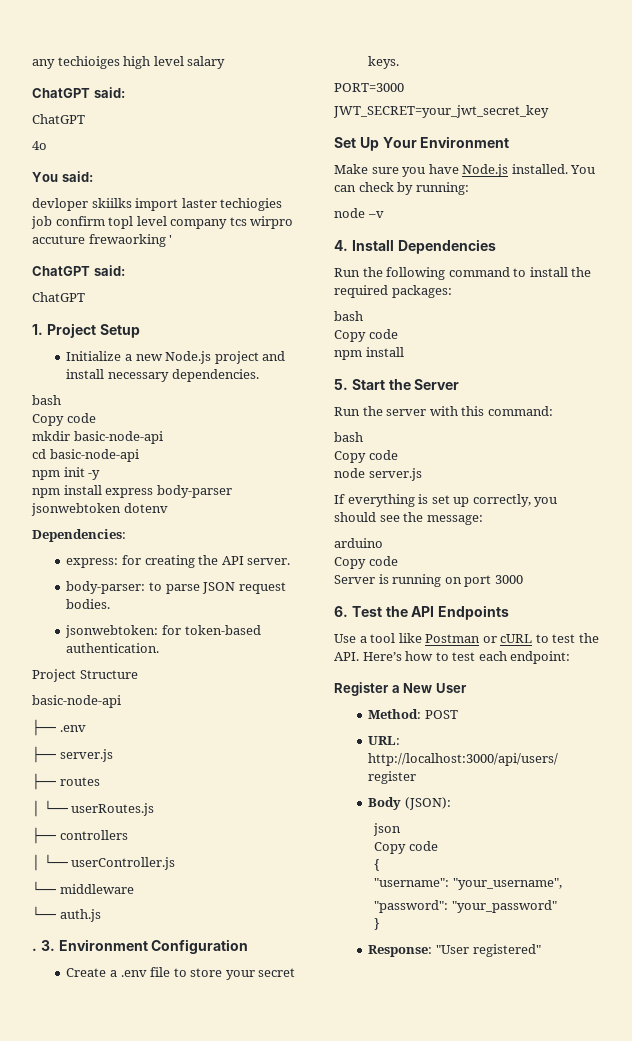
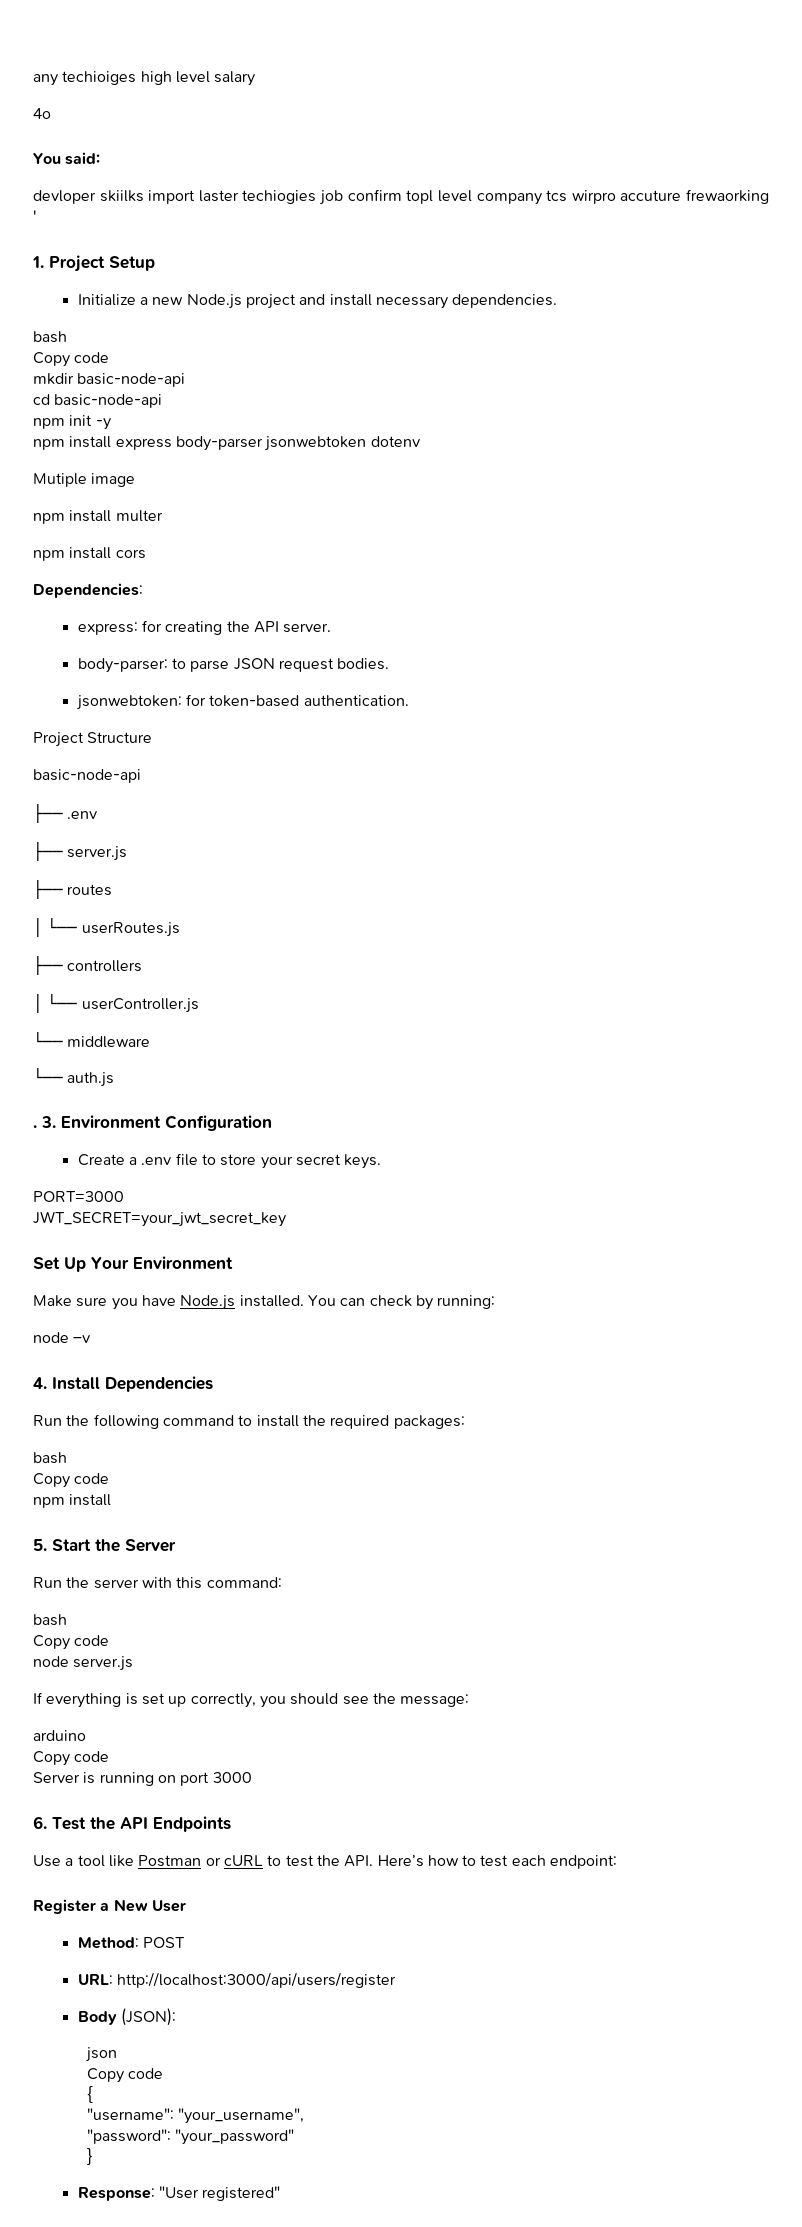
  any techioiges high level salary
- ChatGPT said:
- ChatGPT
  devloper skiilks import laster techiogies job confirm topl level company tcs wirpro accuture frewaorking '
- ChatGPT said:
- ChatGPT
+ Mutiple image
+ npm install multer
+ npm install cors

